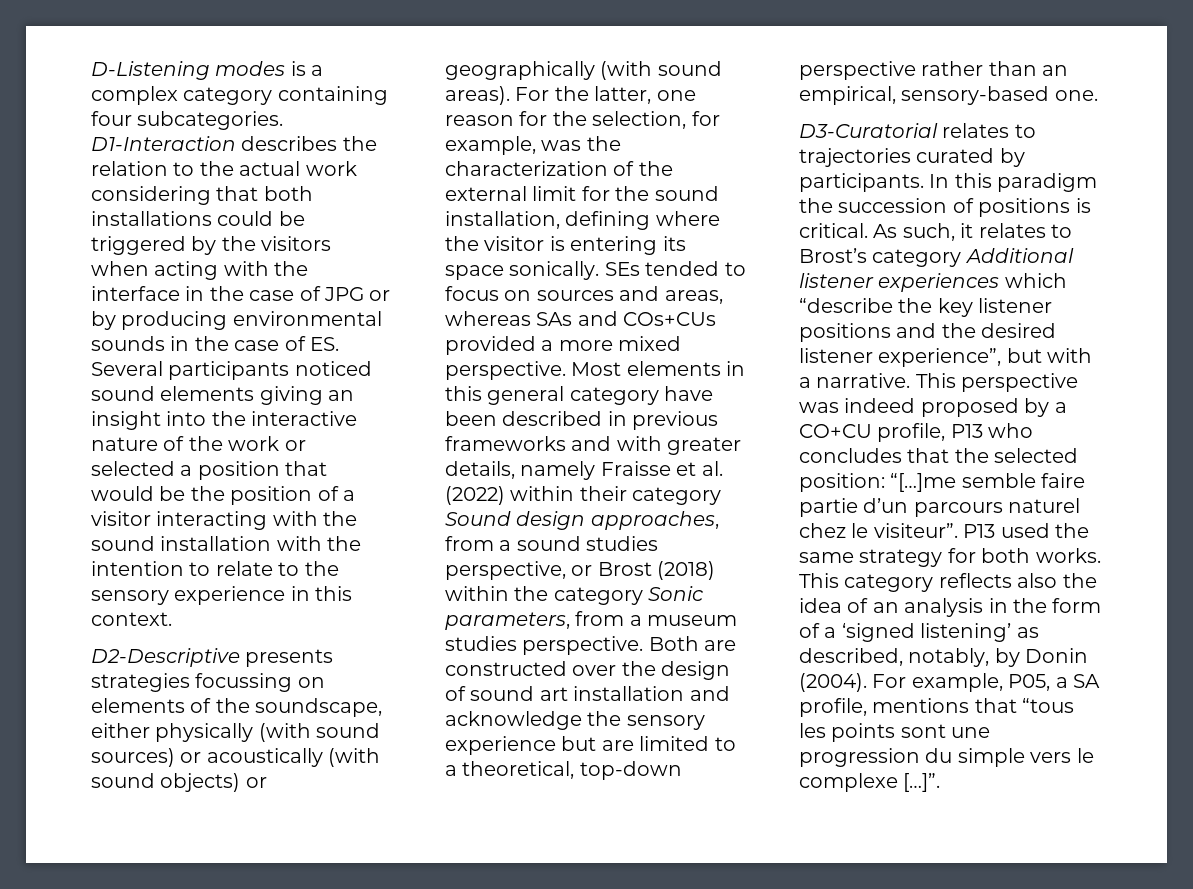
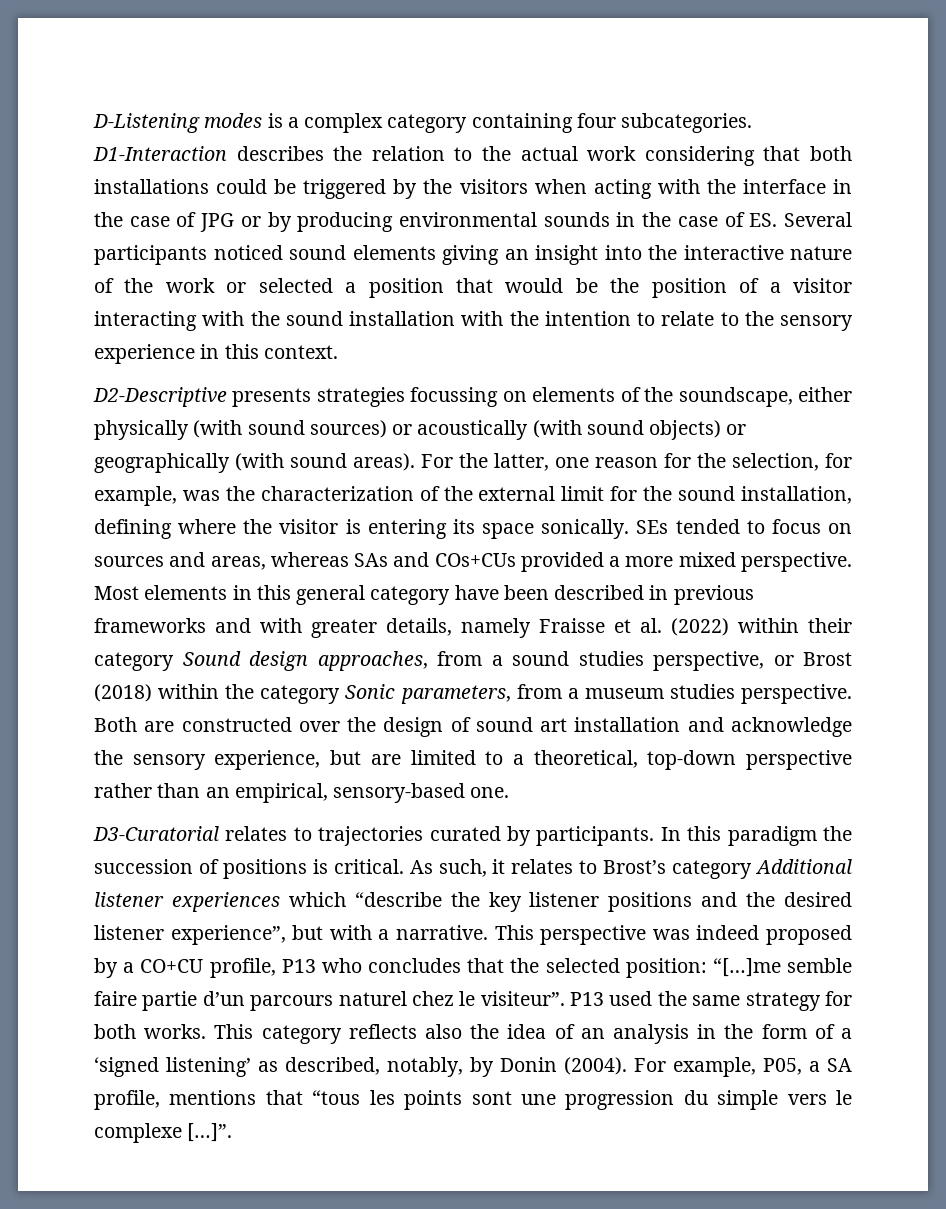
- Both are constructed over the design of sound art installation and acknowledge the sensory experience but are limited to a theoretical, top-down perspective rather than an empirical, sensory-based one.
+ Both are constructed over the design of sound art installation and acknowledge the sensory experience, but are limited to a theoretical, top-down perspective rather than an empirical, sensory-based one.

